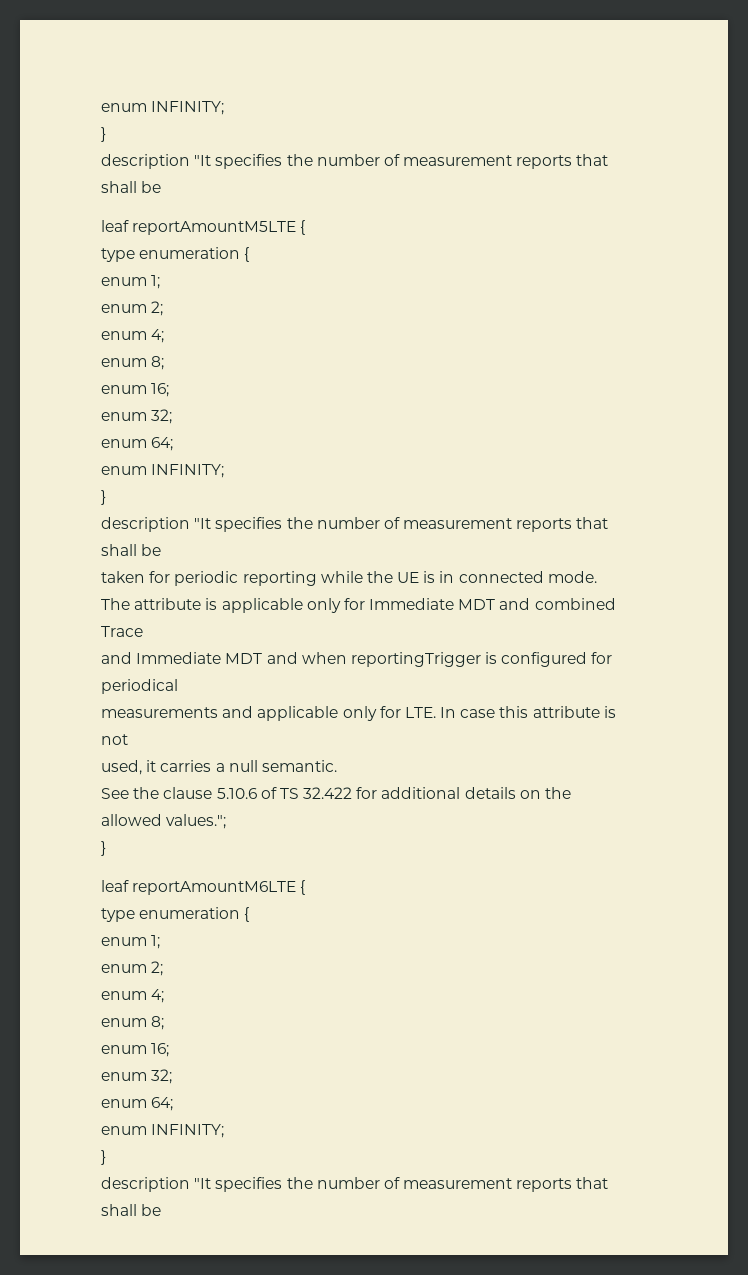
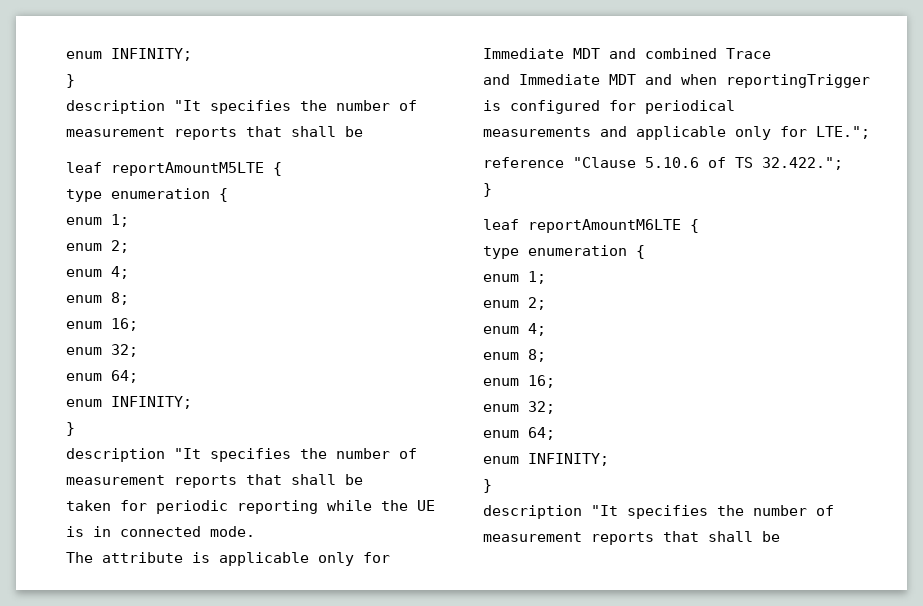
- measurements and applicable only for LTE. In case this attribute is not
- used, it carries a null semantic.
- See the clause 5.10.6 of TS 32.422 for additional details on the
- allowed values.";
+ measurements and applicable only for LTE.";
+ reference "Clause 5.10.6 of TS 32.422.";

